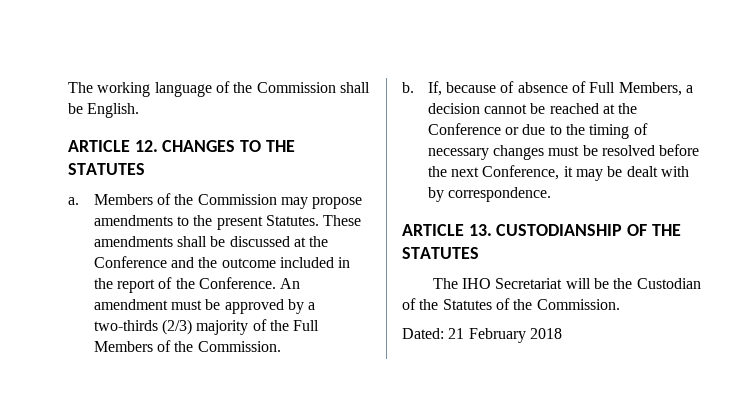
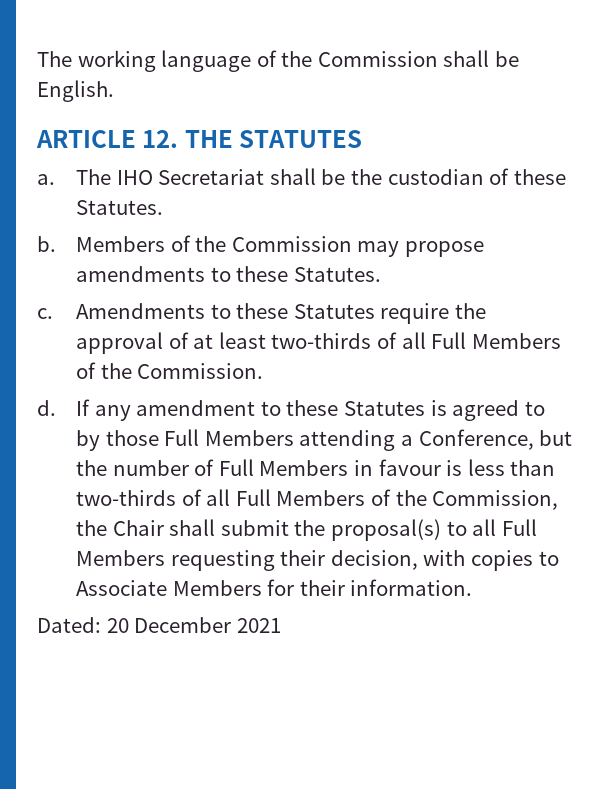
- ARTICLE 12. CHANGES TO THE STATUTES
+ ARTICLE 12. THE STATUTES
+ The IHO Secretariat shall be the custodian of these Statutes.
+ b.
- Members of the Commission may propose amendments to the present Statutes. These amendments shall be discussed at the Conference and the outcome included in the report of the Conference. An amendment must be approved by a two-thirds (2/3) majority of the Full Members of the Commission.
+ Members of the Commission may propose amendments to these Statutes.
+ c. Amendments to these Statutes require the approval of at least two-thirds of all Full Members of the Commission.
- b. If, because of absence of Full Members, a decision cannot be reached at the Conference or due to the timing of necessary changes must be resolved before the next Conference, it may be dealt with by correspondence.
- ARTICLE 13. CUSTODIANSHIP OF THE STATUTES
- The IHO Secretariat will be the Custodian of the Statutes of the Commission.
- Dated: 21 February 2018
+ d. If any amendment to these Statutes is agreed to by those Full Members attending a Conference, but the number of Full Members in favour is less than two-thirds of all Full Members of the Commission, the Chair shall submit the proposal(s) to all Full Members requesting their decision, with copies to Associate Members for their information.
+ Dated: 20 December 2021

